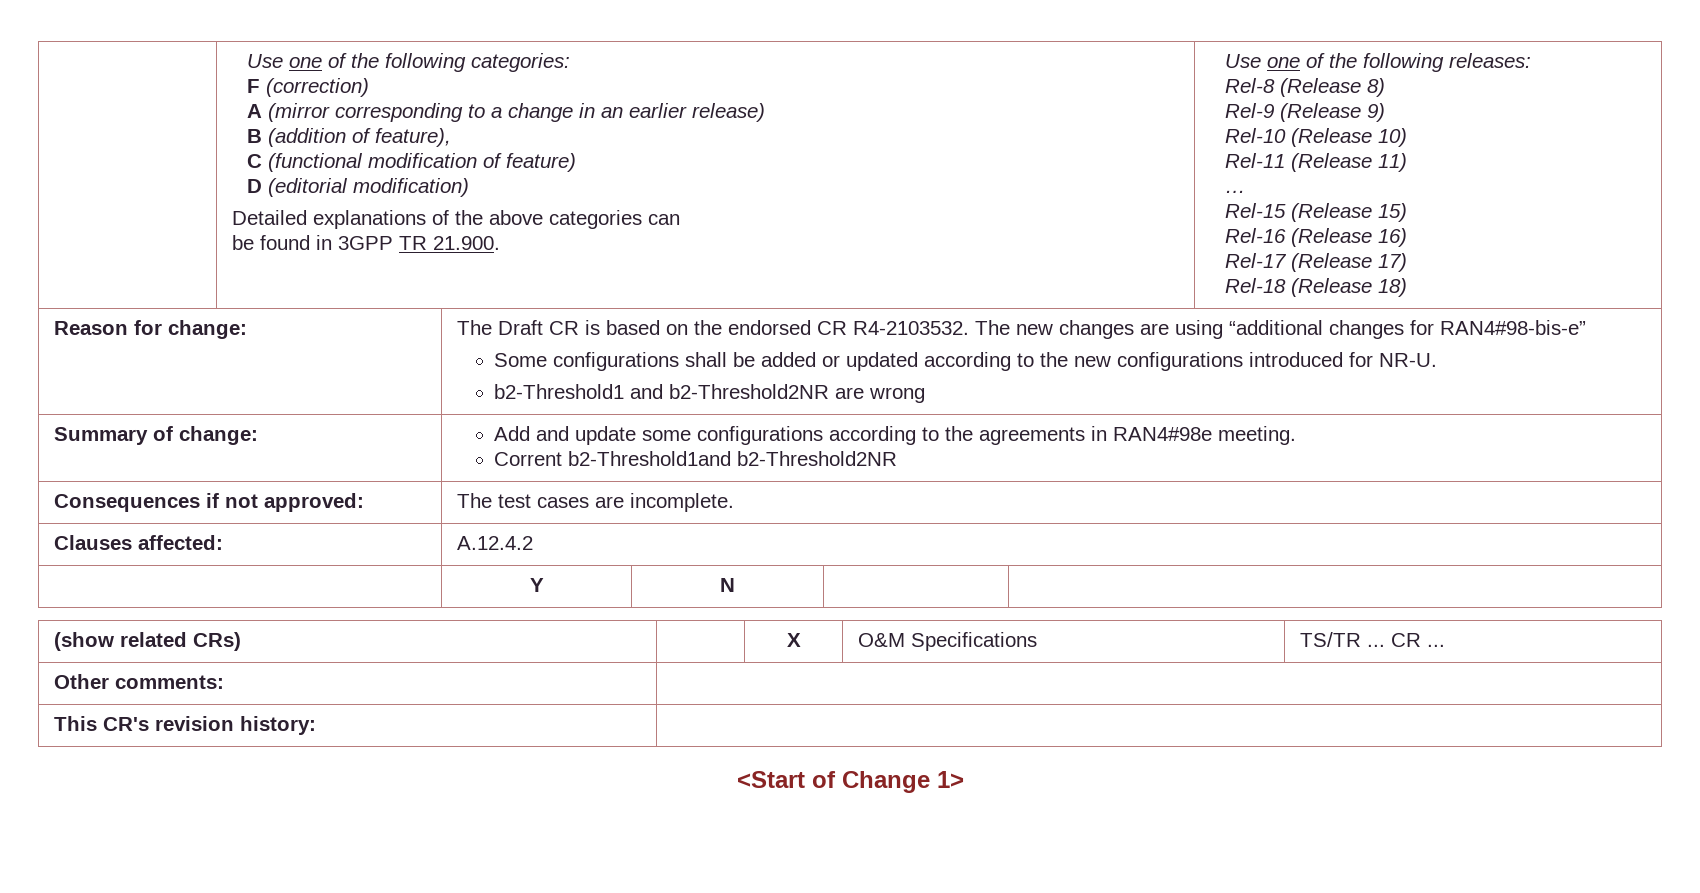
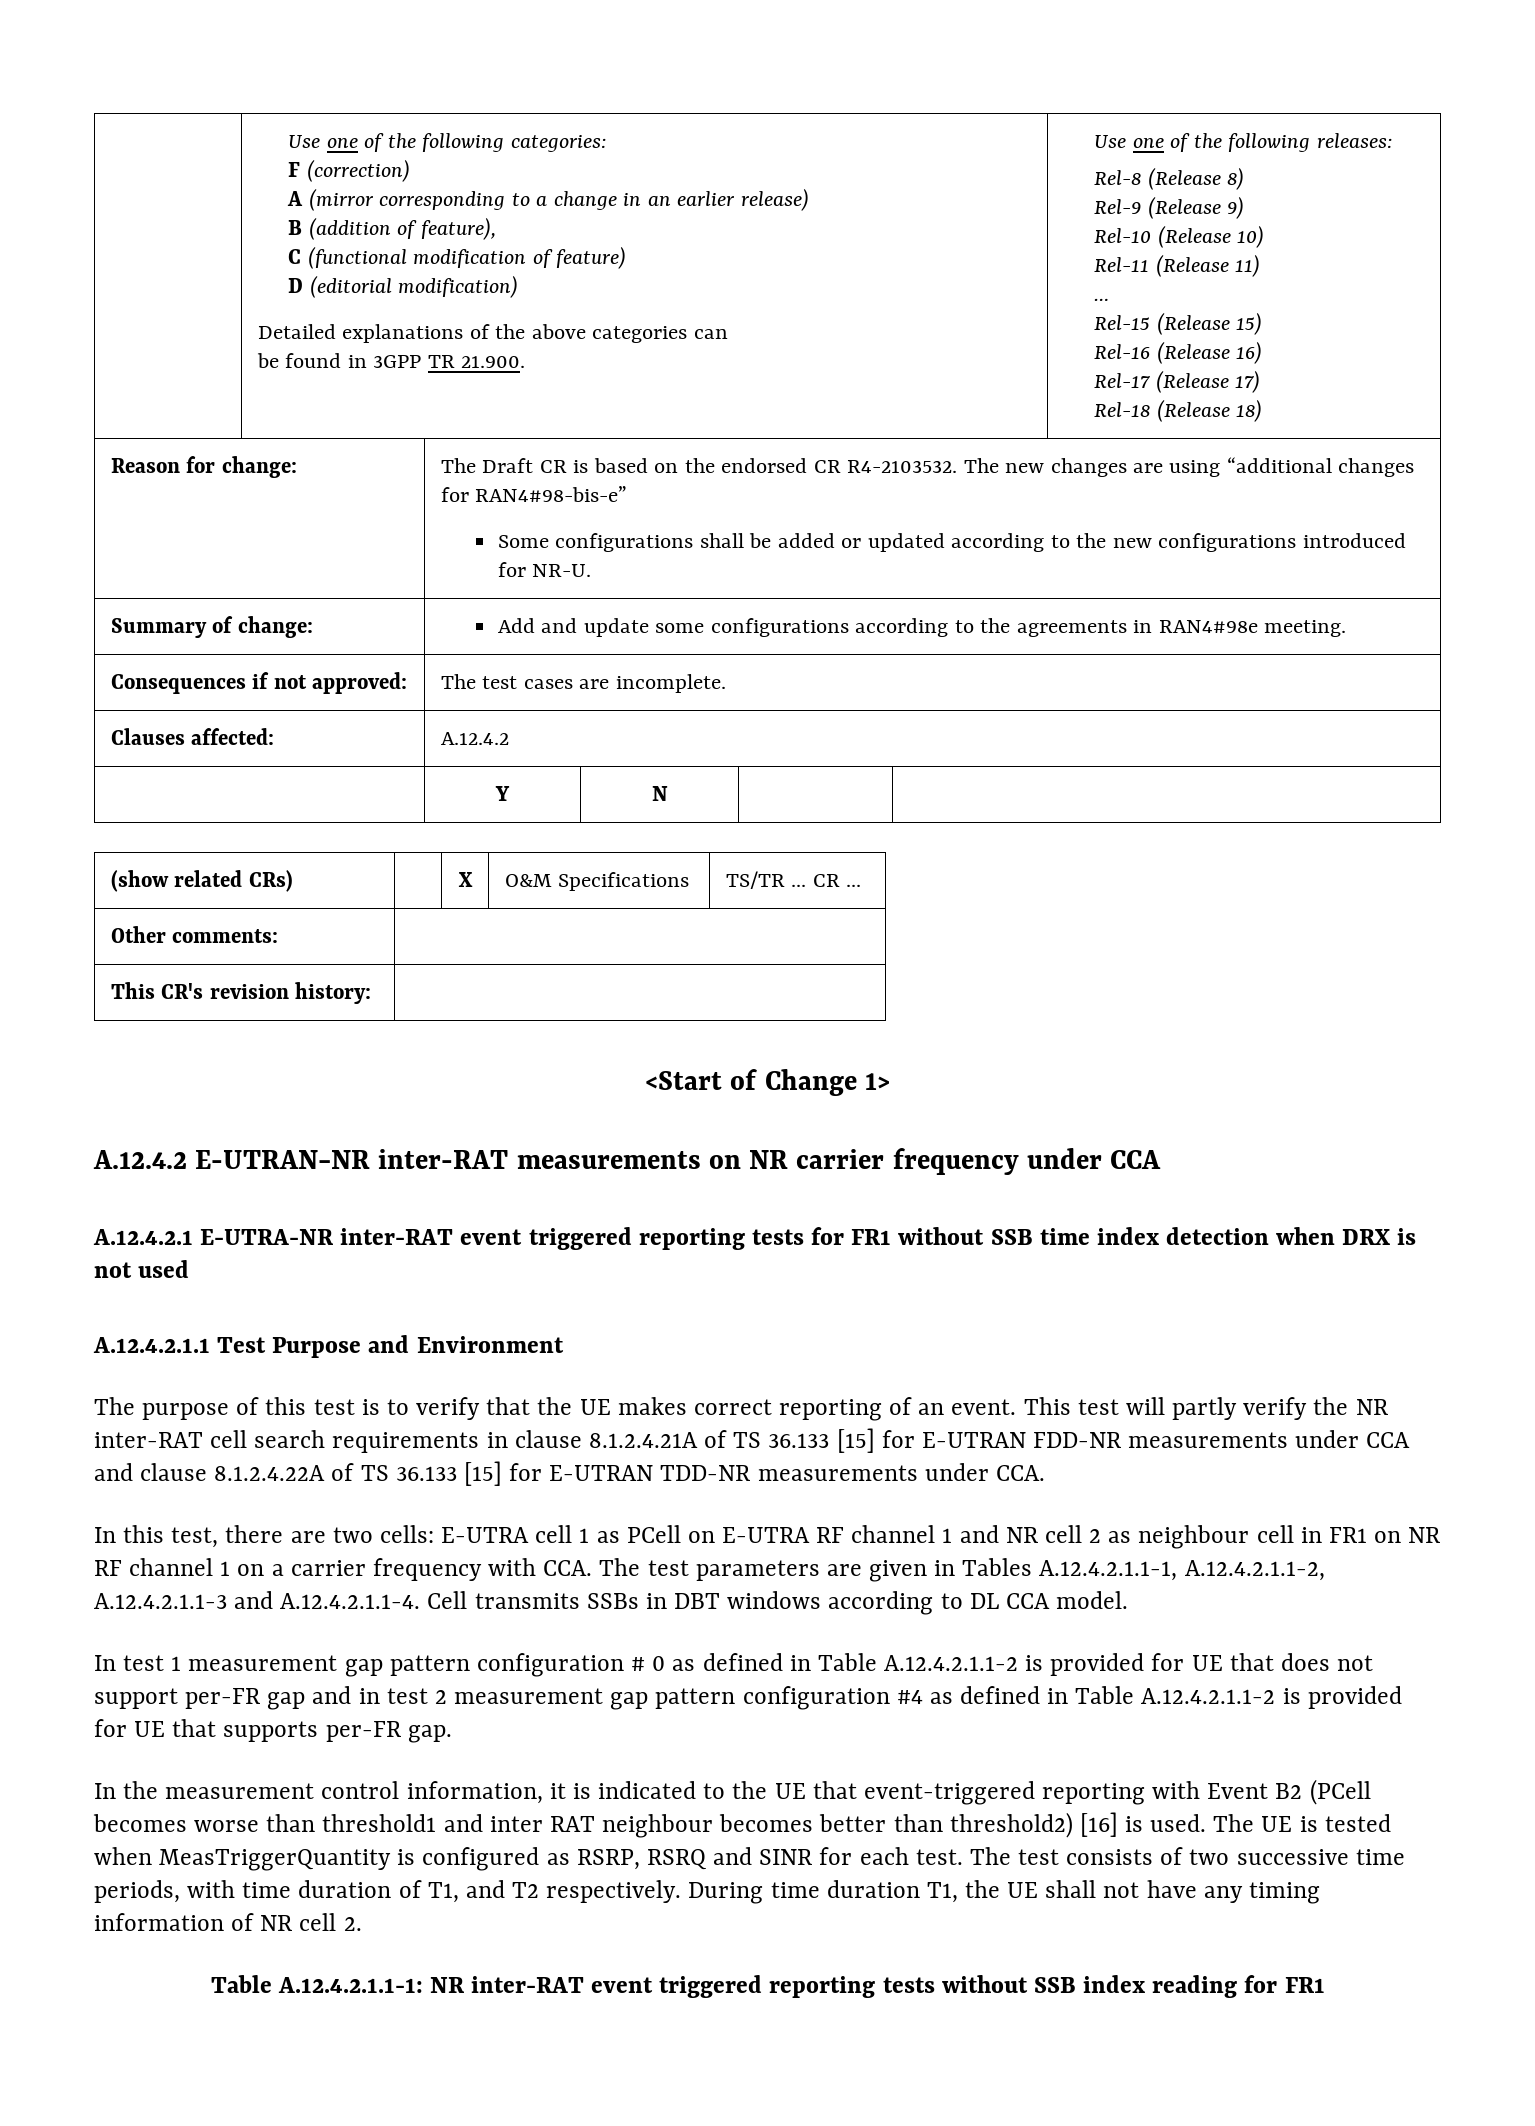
- b2-Threshold1 and b2-Threshold2NR are wrong
  Summary of change: | Add and update some configurations according to the agreements in RAN4#98e meeting.
- Corrent b2-Threshold1and b2-Threshold2NR
+ A.12.4.2 E-UTRAN−NR inter-RAT measurements on NR carrier frequency under CCA
+ A.12.4.2.1 E-UTRA-NR inter-RAT event triggered reporting tests for FR1 without SSB time index detection when DRX is not used
+ A.12.4.2.1.1 Test Purpose and Environment
+ The purpose of this test is to verify that the UE makes correct reporting of an event. This test will partly verify the NR inter-RAT cell search requirements in clause 8.1.2.4.21A of TS 36.133 [15] for E-UTRAN FDD-NR measurements under CCA and clause 8.1.2.4.22A of TS 36.133 [15] for E-UTRAN TDD-NR measurements under CCA.
+ In this test, there are two cells: E-UTRA cell 1 as PCell on E-UTRA RF channel 1 and NR cell 2 as neighbour cell in FR1 on NR RF channel 1 on a carrier frequency with CCA. The test parameters are given in Tables A.12.4.2.1.1-1, A.12.4.2.1.1-2, A.12.4.2.1.1-3 and A.12.4.2.1.1-4. Cell transmits SSBs in DBT windows according to DL CCA model.
+ In test 1 measurement gap pattern configuration # 0 as defined in Table A.12.4.2.1.1-2 is provided for UE that does not support per-FR gap and in test 2 measurement gap pattern configuration #4 as defined in Table A.12.4.2.1.1-2 is provided for UE that supports per-FR gap.
+ In the measurement control information, it is indicated to the UE that event-triggered reporting with Event B2 (PCell becomes worse than threshold1 and inter RAT neighbour becomes better than threshold2) [16] is used. The UE is tested when MeasTriggerQuantity is configured as RSRP, RSRQ and SINR for each test. The test consists of two successive time periods, with time duration of T1, and T2 respectively. During time duration T1, the UE shall not have any timing information of NR cell 2.
+ Table A.12.4.2.1.1-1: NR inter-RAT event triggered reporting tests without SSB index reading for FR1

